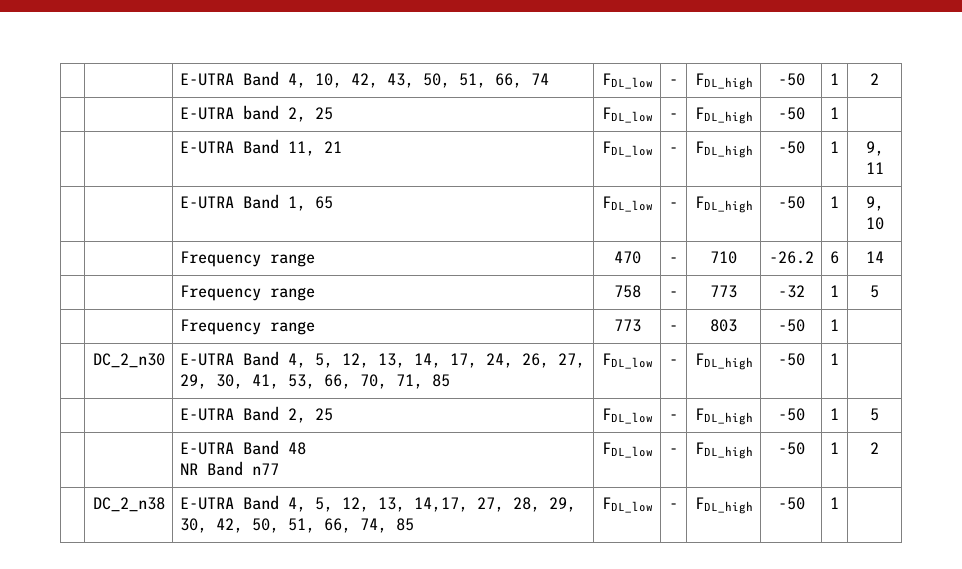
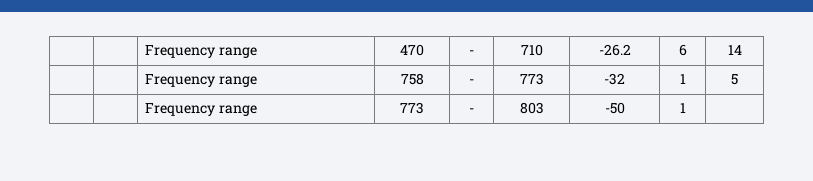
- | | E-UTRA Band 4, 10, 42, 43, 50, 51, 66, 74 | FDL_low | - | FDL_high | -50 | 1 | 2
- | | E-UTRA band 2, 25 | FDL_low | - | FDL_high | -50 | 1 |
- | | E-UTRA Band 11, 21 | FDL_low | - | FDL_high | -50 | 1 | 9, 11
- | | E-UTRA Band 1, 65 | FDL_low | - | FDL_high | -50 | 1 | 9, 10
- | DC_2_n30 | E-UTRA Band 4, 5, 12, 13, 14, 17, 24, 26, 27, 29, 30, 41, 53, 66, 70, 71, 85 | FDL_low | - | FDL_high | -50 | 1 |
- | | E-UTRA Band 2, 25 | FDL_low | - | FDL_high | -50 | 1 | 5
- | | E-UTRA Band 48
- NR Band n77 | FDL_low | - | FDL_high | -50 | 1 | 2
- | DC_2_n38 | E-UTRA Band 4, 5, 12, 13, 14,17, 27, 28, 29, 30, 42, 50, 51, 66, 74, 85 | FDL_low | - | FDL_high | -50 | 1 |

